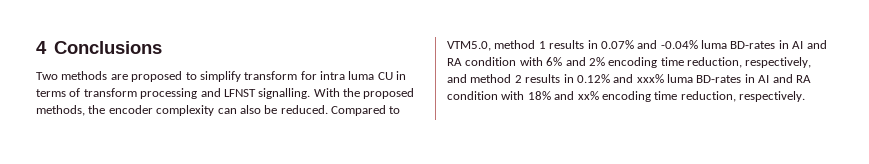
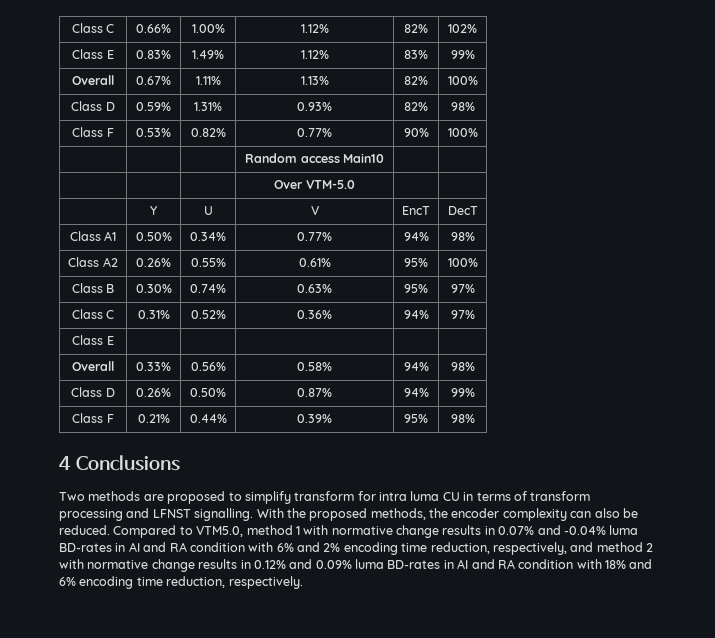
+ Class C | 0.66% | 1.00% | 1.12% | 82% | 102%
+ Class E | 0.83% | 1.49% | 1.12% | 83% | 99%
+ Overall | 0.67% | 1.11% | 1.13% | 82% | 100%
+ Class D | 0.59% | 1.31% | 0.93% | 82% | 98%
+ Class F | 0.53% | 0.82% | 0.77% | 90% | 100%
+ | | | Random access Main10 | |
+ | | | Over VTM-5.0 | |
+ | Y | U | V | EncT | DecT
+ Class A1 | 0.50% | 0.34% | 0.77% | 94% | 98%
+ Class A2 | 0.26% | 0.55% | 0.61% | 95% | 100%
+ Class B | 0.30% | 0.74% | 0.63% | 95% | 97%
+ Class C | 0.31% | 0.52% | 0.36% | 94% | 97%
+ Class E | | | | |
+ Overall | 0.33% | 0.56% | 0.58% | 94% | 98%
+ Class D | 0.26% | 0.50% | 0.87% | 94% | 99%
+ Class F | 0.21% | 0.44% | 0.39% | 95% | 98%
- Compared to VTM5.0, method 1 results in 0.07% and -0.04% luma BD-rates in AI and RA condition with 6% and 2% encoding time reduction, respectively, and method 2 results in 0.12% and xxx% luma BD-rates in AI and RA condition with 18% and xx% encoding time reduction, respectively.
+ Compared to VTM5.0, method 1 with normative change results in 0.07% and -0.04% luma BD-rates in AI and RA condition with 6% and 2% encoding time reduction, respectively, and method 2 with normative change results in 0.12% and 0.09% luma BD-rates in AI and RA condition with 18% and 6% encoding time reduction, respectively.

